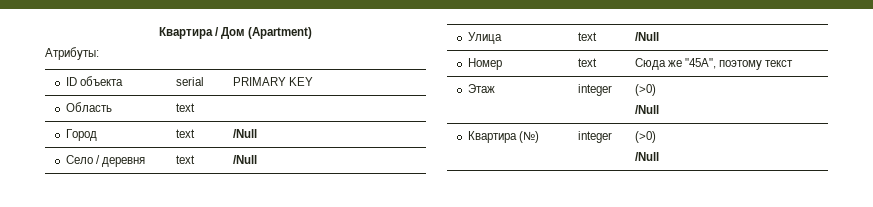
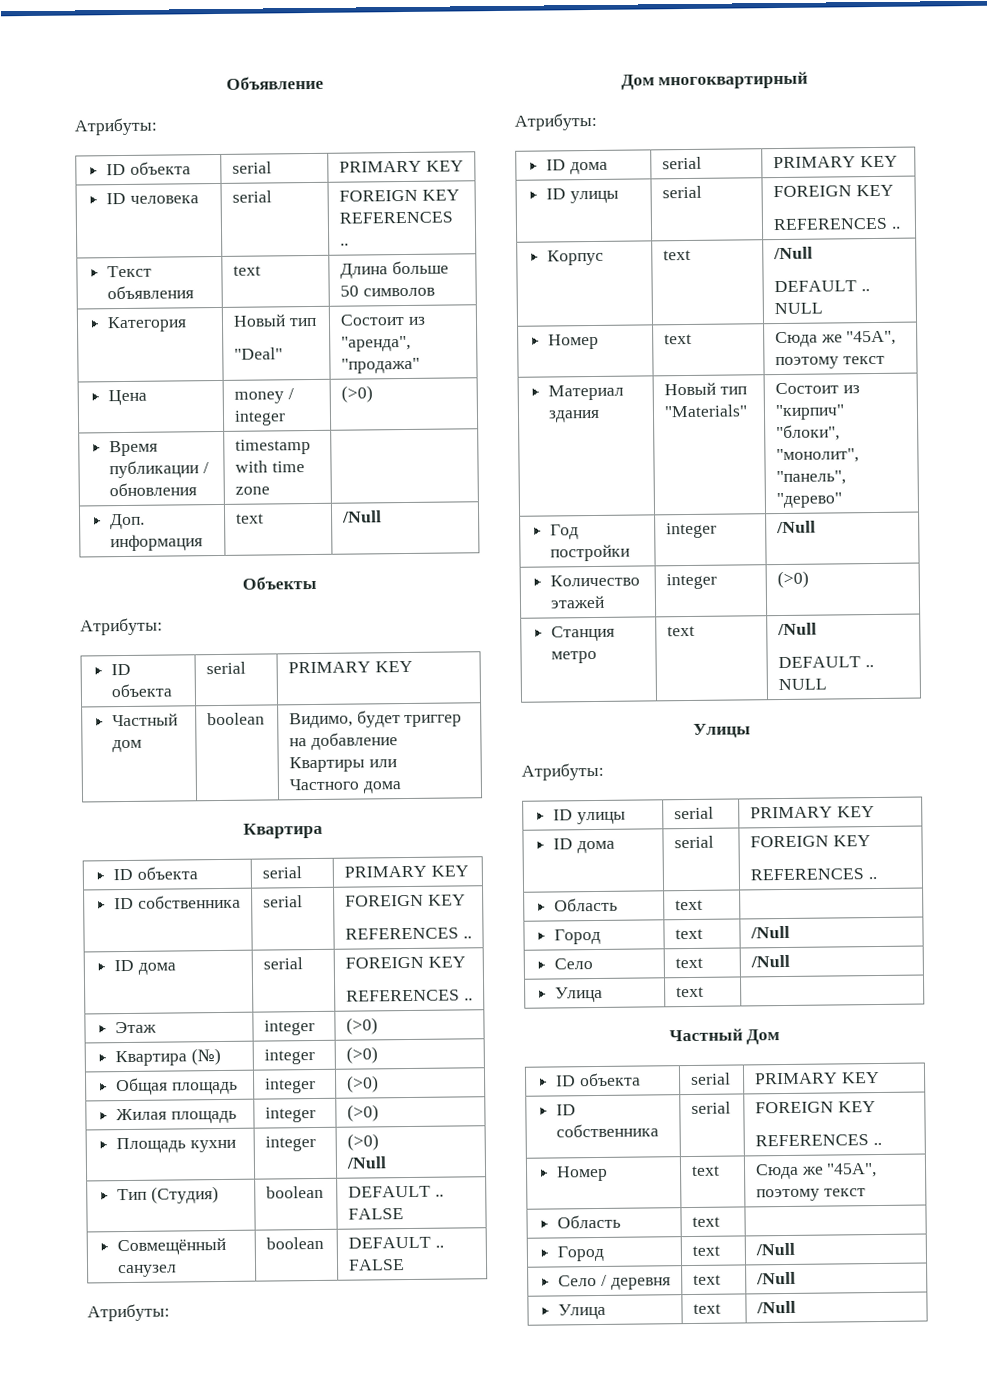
- Квартира / Дом (Apartment)
+ Объявление
  Атрибуты:
  ID объекта | serial | PRIMARY KEY
+ ID человека | serial | FOREIGN KEY REFERENCES ..
+ Текст объявления | text | Длина больше 50 символов
+ Категория | Новый тип
+ "Deal" | Состоит из "аренда", "продажа"
+ Цена | money / integer | (>0)
+ Время публикации / обновления | timestamp with time zone |
+ Доп. информация | text | /Null
+ Объекты
+ Атрибуты:
+ ID объекта | serial | PRIMARY KEY
+ Частный дом | boolean | Видимо, будет триггер на добавление Квартиры или Частного дома
+ Квартира
+ ID объекта | serial | PRIMARY KEY
+ ID собственника | serial | FOREIGN KEY
+ REFERENCES ..
+ ID дома | serial | FOREIGN KEY
+ REFERENCES ..
+ Этаж | integer | (>0)
+ Квартира (№) | integer | (>0)
+ Общая площадь | integer | (>0)
+ Жилая площадь | integer | (>0)
+ Площадь кухни | integer | (>0)
+ /Null
+ Тип (Студия) | boolean | DEFAULT .. FALSE
+ Совмещённый санузел | boolean | DEFAULT .. FALSE
+ Атрибуты:
+ Дом многоквартирный
+ Атрибуты:
+ ID дома | serial | PRIMARY KEY
+ ID улицы | serial | FOREIGN KEY
+ REFERENCES ..
+ Корпус | text | /Null
+ DEFAULT .. NULL
+ Номер | text | Сюда же "45А", поэтому текст
+ Материал здания | Новый тип "Materials" | Состоит из "кирпич" "блоки", "монолит", "панель", "дерево"
+ Год постройки | integer | /Null
+ Количество этажей | integer | (>0)
+ Станция метро | text | /Null
+ DEFAULT .. NULL
+ Улицы
+ Атрибуты:
+ ID улицы | serial | PRIMARY KEY
+ ID дома | serial | FOREIGN KEY
+ REFERENCES ..
+ Область | text |
+ Город | text | /Null
+ Село | text | /Null
+ Улица | text |
+ Частный Дом
+ ID объекта | serial | PRIMARY KEY
+ ID собственника | serial | FOREIGN KEY
+ REFERENCES ..
+ Номер | text | Сюда же "45А", поэтому текст
- Номер | text | Сюда же "45А", поэтому текст
- Этаж | integer | (>0)
- /Null
- Квартира (№) | integer | (>0)
- /Null

